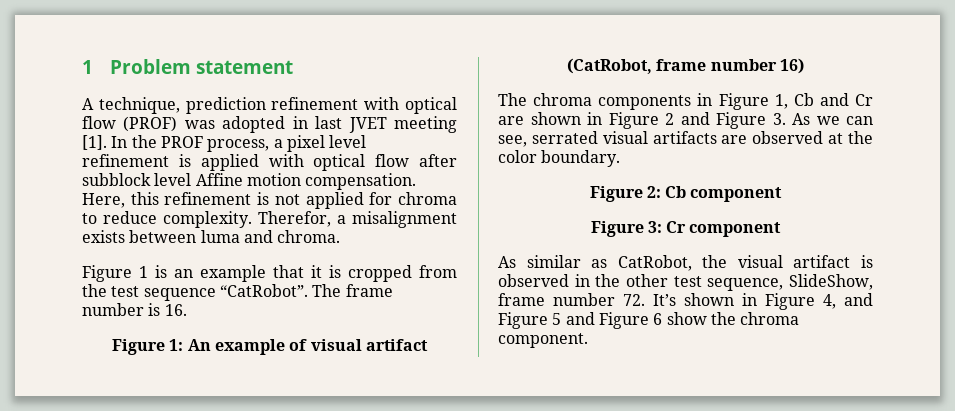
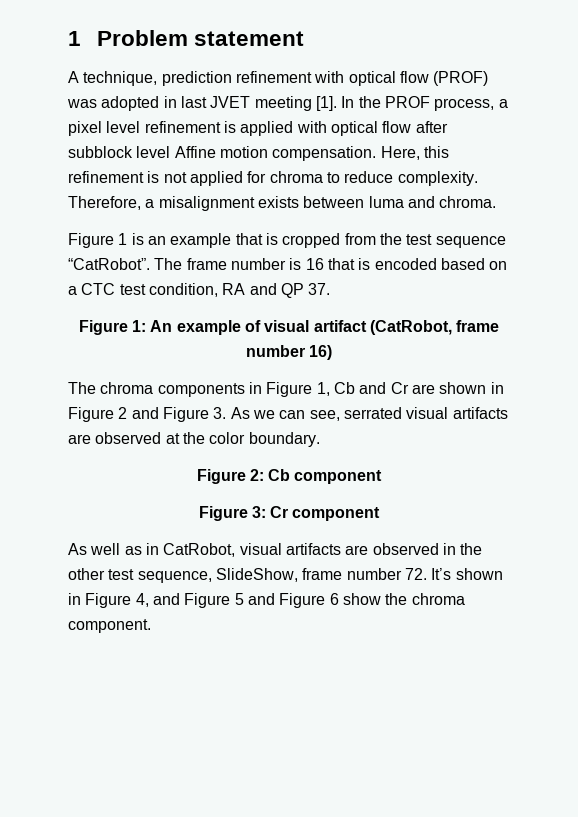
- Therefor, a misalignment exists between luma and chroma.
+ Therefore, a misalignment exists between luma and chroma.
- Figure 1 is an example that it is cropped from the test sequence “CatRobot”.
+ Figure 1 is an example that is cropped from the test sequence “CatRobot”.
- The frame number is 16.
+ The frame number is 16 that is encoded based on a CTC test condition, RA and QP 37.
- As similar as CatRobot, the visual artifact is observed in the other test sequence, SlideShow, frame number 72. It’s shown in Figure 4, and Figure 5 and Figure 6 show the chroma component.
+ As well as in CatRobot, visual artifacts are observed in the other test sequence, SlideShow, frame number 72. It’s shown in Figure 4, and Figure 5 and Figure 6 show the chroma component.

